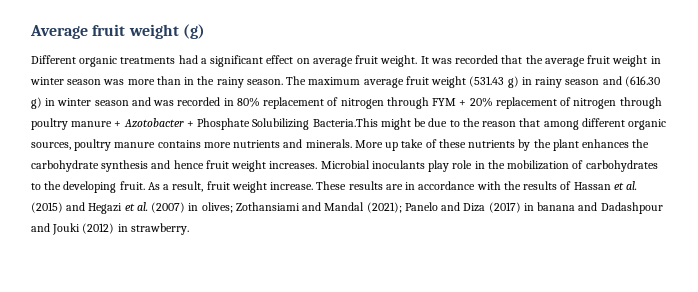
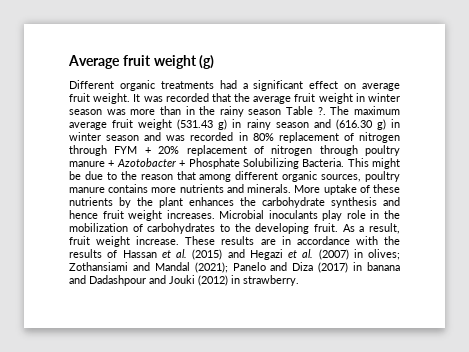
- It was recorded that the average fruit weight in winter season was more than in the rainy season.
+ It was recorded that the average fruit weight in winter season was more than in the rainy season Table ?.
- The maximum average fruit weight (531.43 g) in rainy season and (616.30 g) in winter season and was recorded in 80% replacement of nitrogen through FYM + 20% replacement of nitrogen through poultry manure + Azotobacter + Phosphate Solubilizing Bacteria.This might be due to the reason that among different organic sources, poultry manure contains more nutrients and minerals.
+ The maximum average fruit weight (531.43 g) in rainy season and (616.30 g) in winter season and was recorded in 80% replacement of nitrogen through FYM + 20% replacement of nitrogen through poultry manure + Azotobacter + Phosphate Solubilizing Bacteria. This might be due to the reason that among different organic sources, poultry manure contains more nutrients and minerals.
- More up take of these nutrients by the plant enhances the carbohydrate synthesis and hence fruit weight increases.
+ More uptake of these nutrients by the plant enhances the carbohydrate synthesis and hence fruit weight increases.

